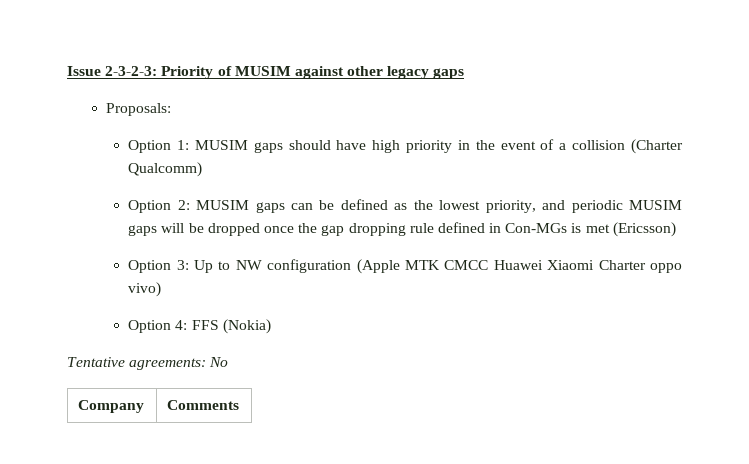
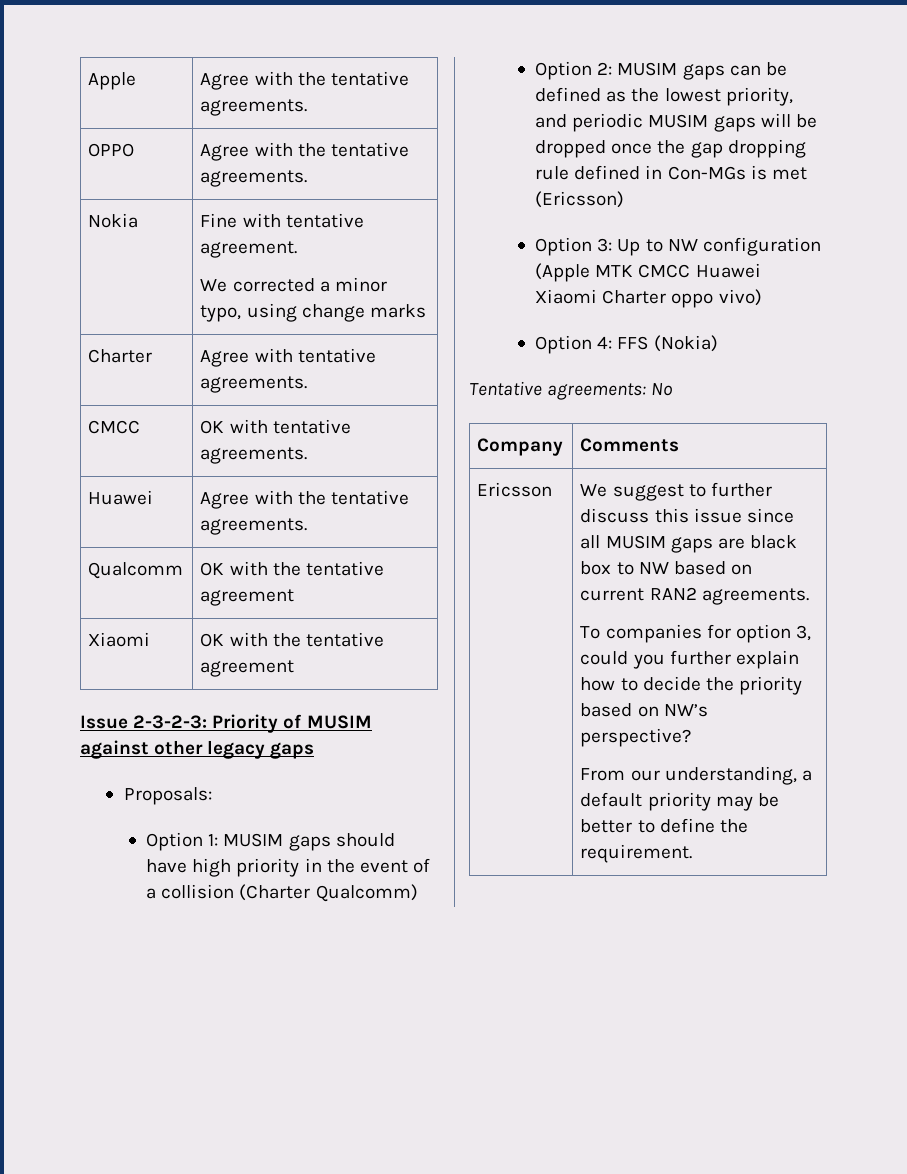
+ Apple | Agree with the tentative agreements.
+ OPPO | Agree with the tentative agreements.
+ Nokia | Fine with tentative agreement.
+ We corrected a minor typo, using change marks
+ Charter | Agree with tentative agreements.
+ CMCC | OK with tentative agreements.
+ Huawei | Agree with the tentative agreements.
+ Qualcomm | OK with the tentative agreement
+ Xiaomi | OK with the tentative agreement
+ Ericsson | We suggest to further discuss this issue since all MUSIM gaps are black box to NW based on current RAN2 agreements.
+ To companies for option 3, could you further explain how to decide the priority based on NW’s perspective?
+ From our understanding, a default priority may be better to define the requirement.

